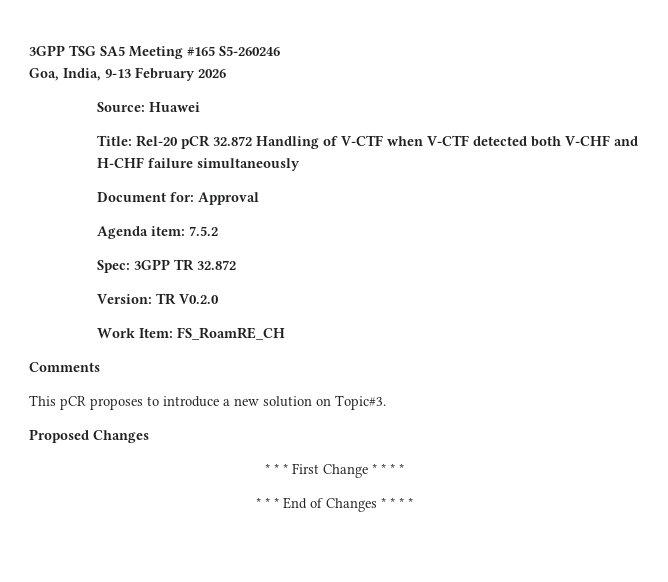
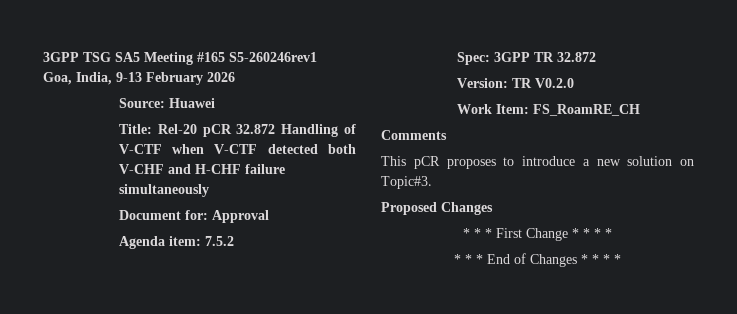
- 3GPP TSG SA5 Meeting #165 S5-260246
+ 3GPP TSG SA5 Meeting #165 S5-260246rev1

